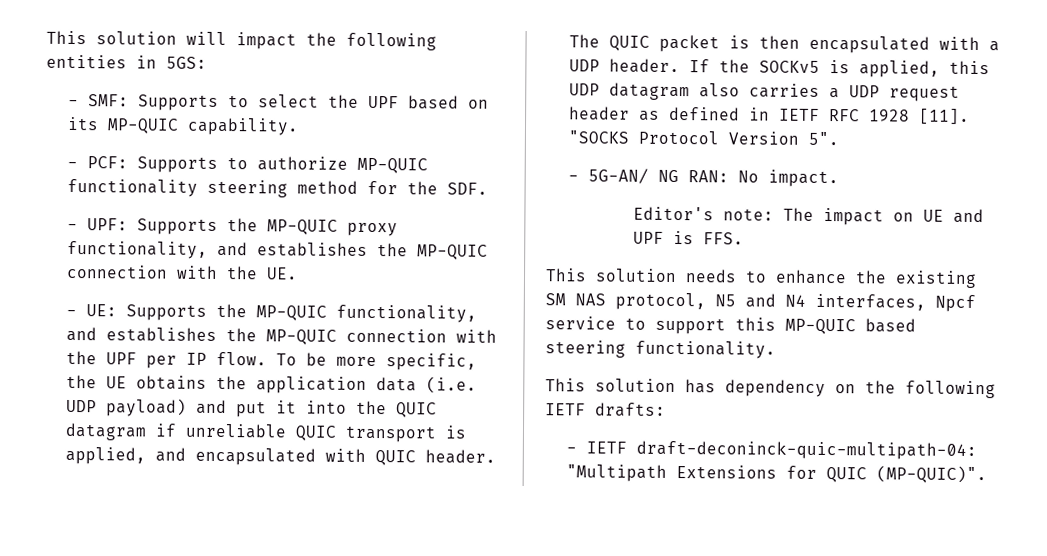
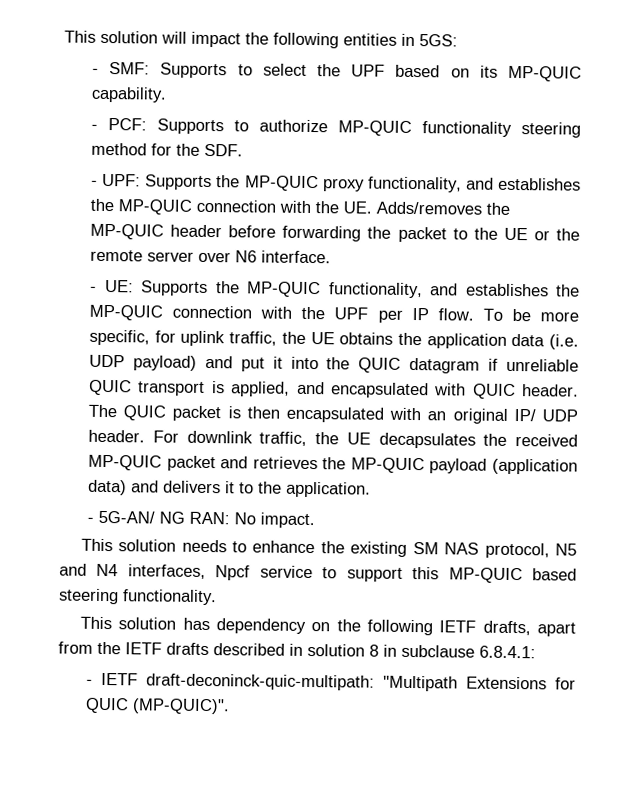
- - UPF: Supports the MP-QUIC proxy functionality, and establishes the MP-QUIC connection with the UE.
+ - UPF: Supports the MP-QUIC proxy functionality, and establishes the MP-QUIC connection with the UE. Adds/removes the MP-QUIC header before forwarding the packet to the UE or the remote server over N6 interface.
- To be more specific, the UE obtains the application data (i.e. UDP payload) and put it into the QUIC datagram if unreliable QUIC transport is applied, and encapsulated with QUIC header.
+ To be more specific, for uplink traffic, the UE obtains the application data (i.e. UDP payload) and put it into the QUIC datagram if unreliable QUIC transport is applied, and encapsulated with QUIC header.
- The QUIC packet is then encapsulated with a UDP header. If the SOCKv5 is applied, this UDP datagram also carries a UDP request header as defined in IETF RFC 1928 [11]. "SOCKS Protocol Version 5".
+ The QUIC packet is then encapsulated with an original IP/ UDP header. For downlink traffic, the UE decapsulates the received MP-QUIC packet and retrieves the MP-QUIC payload (application data) and delivers it to the application.
- Editor's note: The impact on UE and UPF is FFS.
- This solution has dependency on the following IETF drafts:
+ This solution has dependency on the following IETF drafts, apart from the IETF drafts described in solution 8 in subclause 6.8.4.1:
- - IETF draft-deconinck-quic-multipath-04: "Multipath Extensions for QUIC (MP-QUIC)".
+ - IETF draft-deconinck-quic-multipath: "Multipath Extensions for QUIC (MP-QUIC)".

